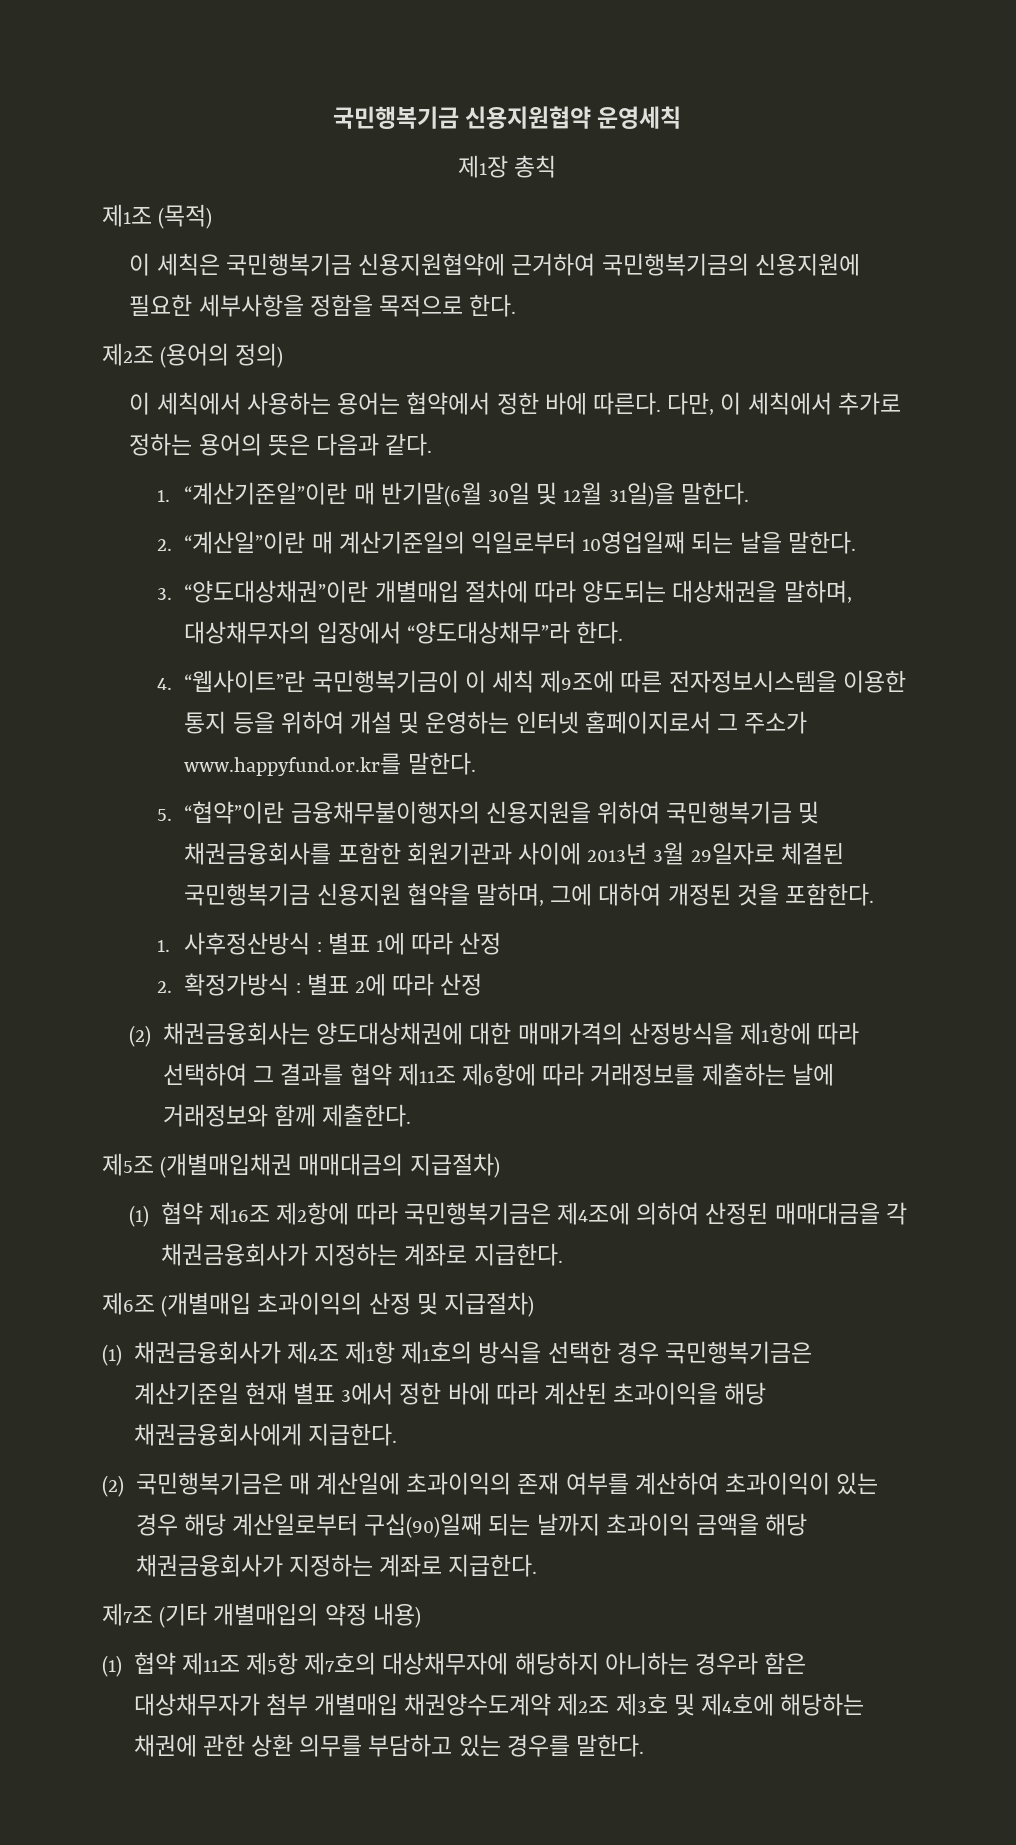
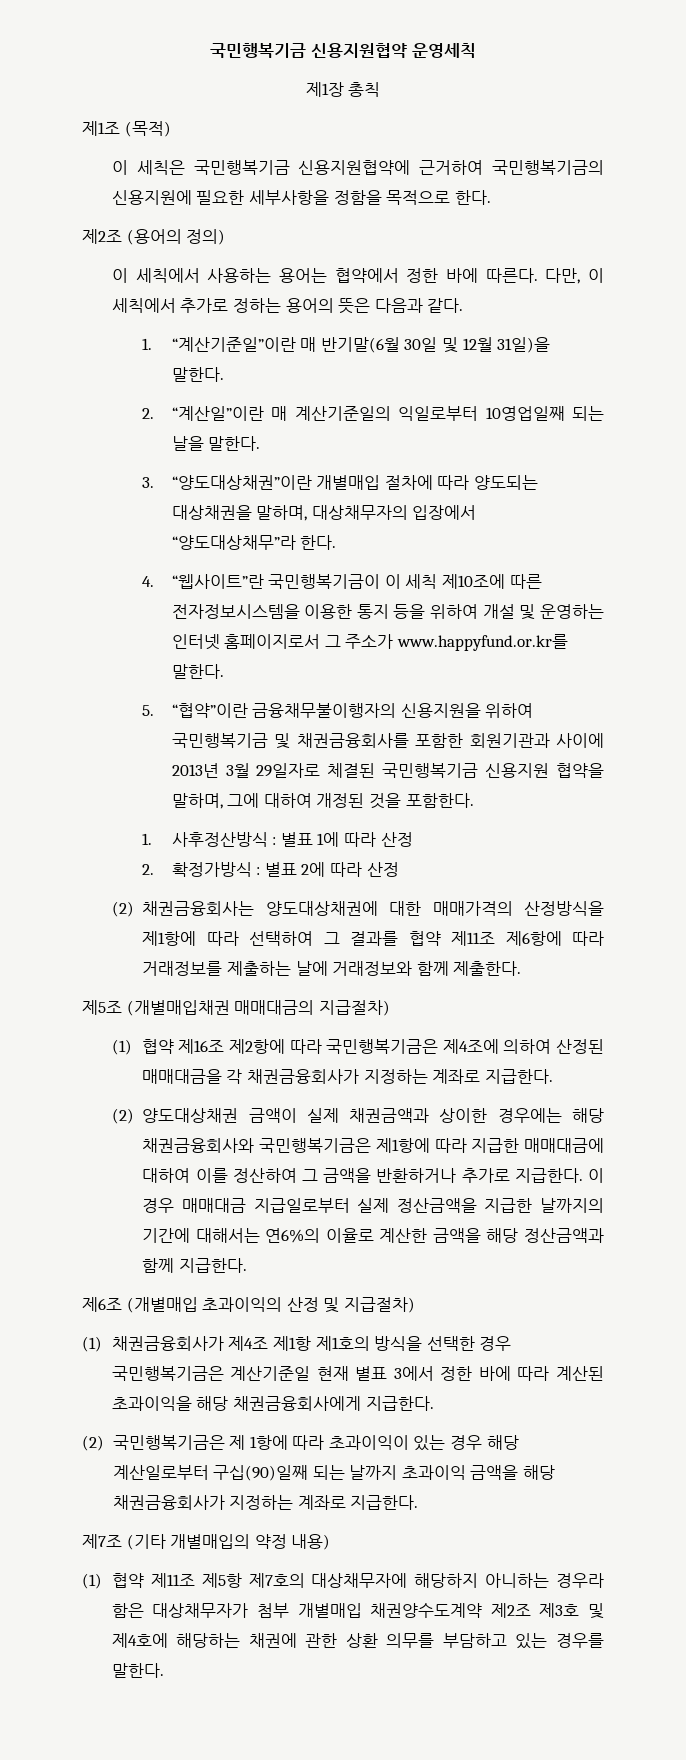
- 4. “웹사이트”란 국민행복기금이 이 세칙 제9조에 따른 전자정보시스템을 이용한 통지 등을 위하여 개설 및 운영하는 인터넷 홈페이지로서 그 주소가 www.happyfund.or.kr를 말한다.
+ 4. “웹사이트”란 국민행복기금이 이 세칙 제10조에 따른 전자정보시스템을 이용한 통지 등을 위하여 개설 및 운영하는 인터넷 홈페이지로서 그 주소가 www.happyfund.or.kr를 말한다.
+ (2) 양도대상채권 금액이 실제 채권금액과 상이한 경우에는 해당 채권금융회사와 국민행복기금은 제1항에 따라 지급한 매매대금에 대하여 이를 정산하여 그 금액을 반환하거나 추가로 지급한다. 이 경우 매매대금 지급일로부터 실제 정산금액을 지급한 날까지의 기간에 대해서는 연6%의 이율로 계산한 금액을 해당 정산금액과 함께 지급한다.
- (2) 국민행복기금은 매 계산일에 초과이익의 존재 여부를 계산하여 초과이익이 있는 경우 해당 계산일로부터 구십(90)일째 되는 날까지 초과이익 금액을 해당 채권금융회사가 지정하는 계좌로 지급한다.
+ (2) 국민행복기금은 제 1항에 따라 초과이익이 있는 경우 해당 계산일로부터 구십(90)일째 되는 날까지 초과이익 금액을 해당 채권금융회사가 지정하는 계좌로 지급한다.

